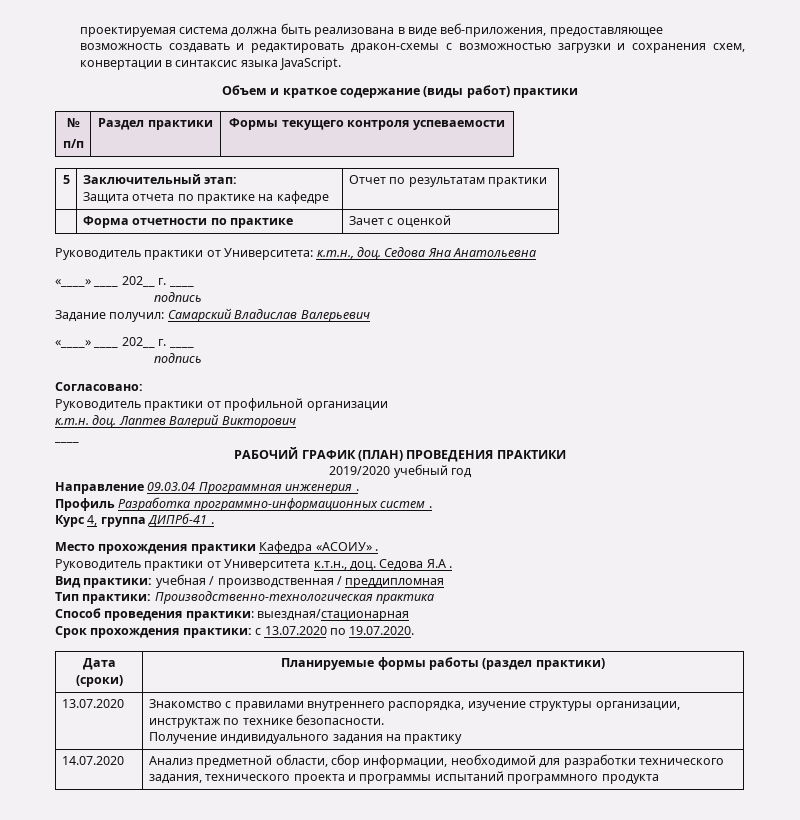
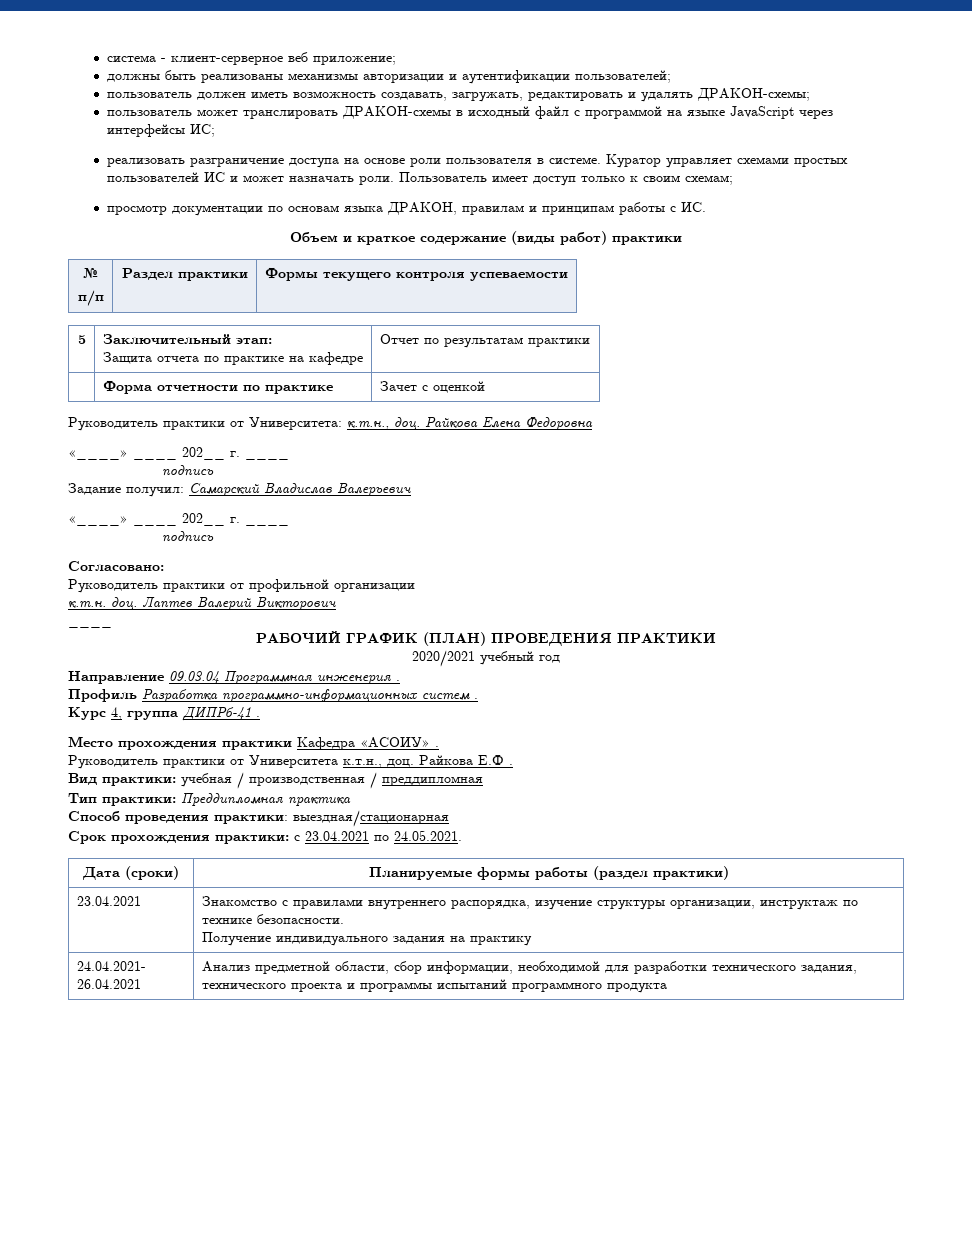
- проектируемая система должна быть реализована в виде веб-приложения, предоставляющее возможность создавать и редактировать дракон-схемы с возможностью загрузки и сохранения схем, конвертации в синтаксис языка JavaScript.
+ система - клиент-серверное веб приложение;
+ должны быть реализованы механизмы авторизации и аутентификации пользователей;
+ пользователь должен иметь возможность создавать, загружать, редактировать и удалять ДРАКОН-схемы;
+ пользователь может транслировать ДРАКОН-схемы в исходный файл с программой на языке JavaScript через интерфейсы ИС;
+ реализовать разграничение доступа на основе роли пользователя в системе. Куратор управляет схемами простых пользователей ИС и может назначать роли. Пользователь имеет доступ только к своим схемам;
+ просмотр документации по основам языка ДРАКОН, правилам и принципам работы с ИС.
- Седова Яна Анатольевна
+ Райкова Елена Федоровна
- 2019/2020 учебный год
+ 2020/2021 учебный год
- Седова Я.А .
+ Райкова Е.Ф .
- Тип практики: Производственно-технологическая практика
+ Тип практики: Преддипломная практика
- Срок прохождения практики: с 13.07.2020 по 19.07.2020.
+ Срок прохождения практики: с 23.04.2021 по 24.05.2021.
- 13.07.2020 | Знакомство с правилами внутреннего распорядка, изучение структуры организации, инструктаж по технике безопасности.
+ 23.04.2021 | Знакомство с правилами внутреннего распорядка, изучение структуры организации, инструктаж по технике безопасности.
- 14.07.2020 | Анализ предметной области, сбор информации, необходимой для разработки технического задания, технического проекта и программы испытаний программного продукта
+ 24.04.2021- 26.04.2021 | Анализ предметной области, сбор информации, необходимой для разработки технического задания, технического проекта и программы испытаний программного продукта

